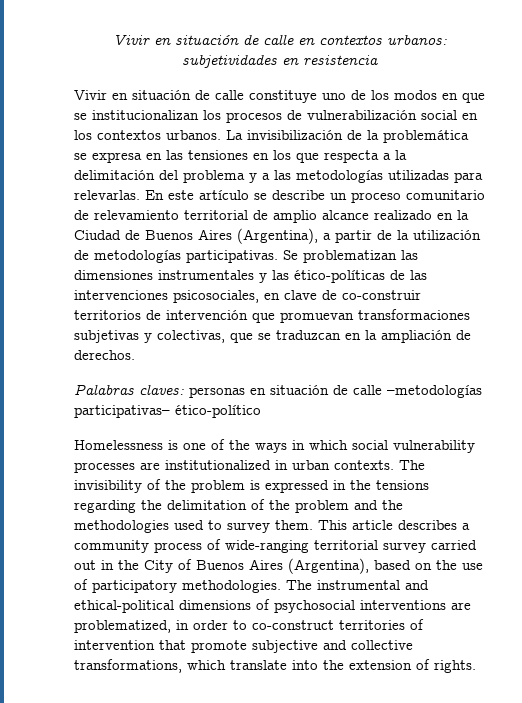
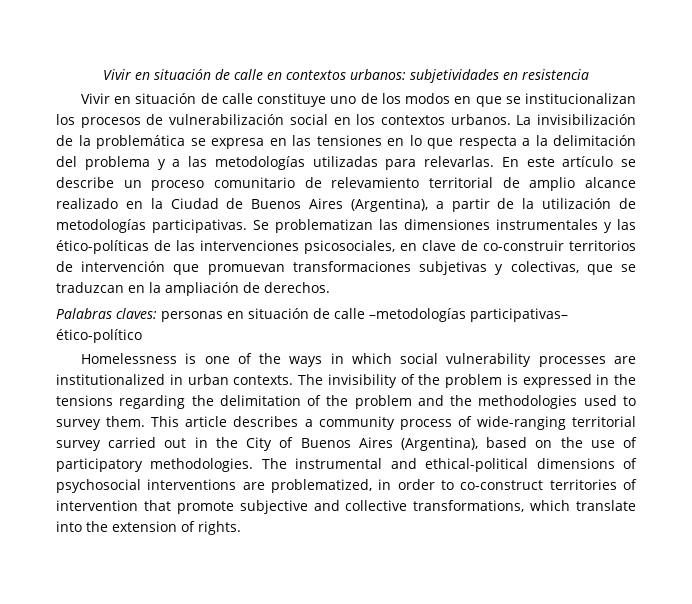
- La invisibilización de la problemática se expresa en las tensiones en los que respecta a la delimitación del problema y a las metodologías utilizadas para relevarlas.
+ La invisibilización de la problemática se expresa en las tensiones en lo que respecta a la delimitación del problema y a las metodologías utilizadas para relevarlas.

